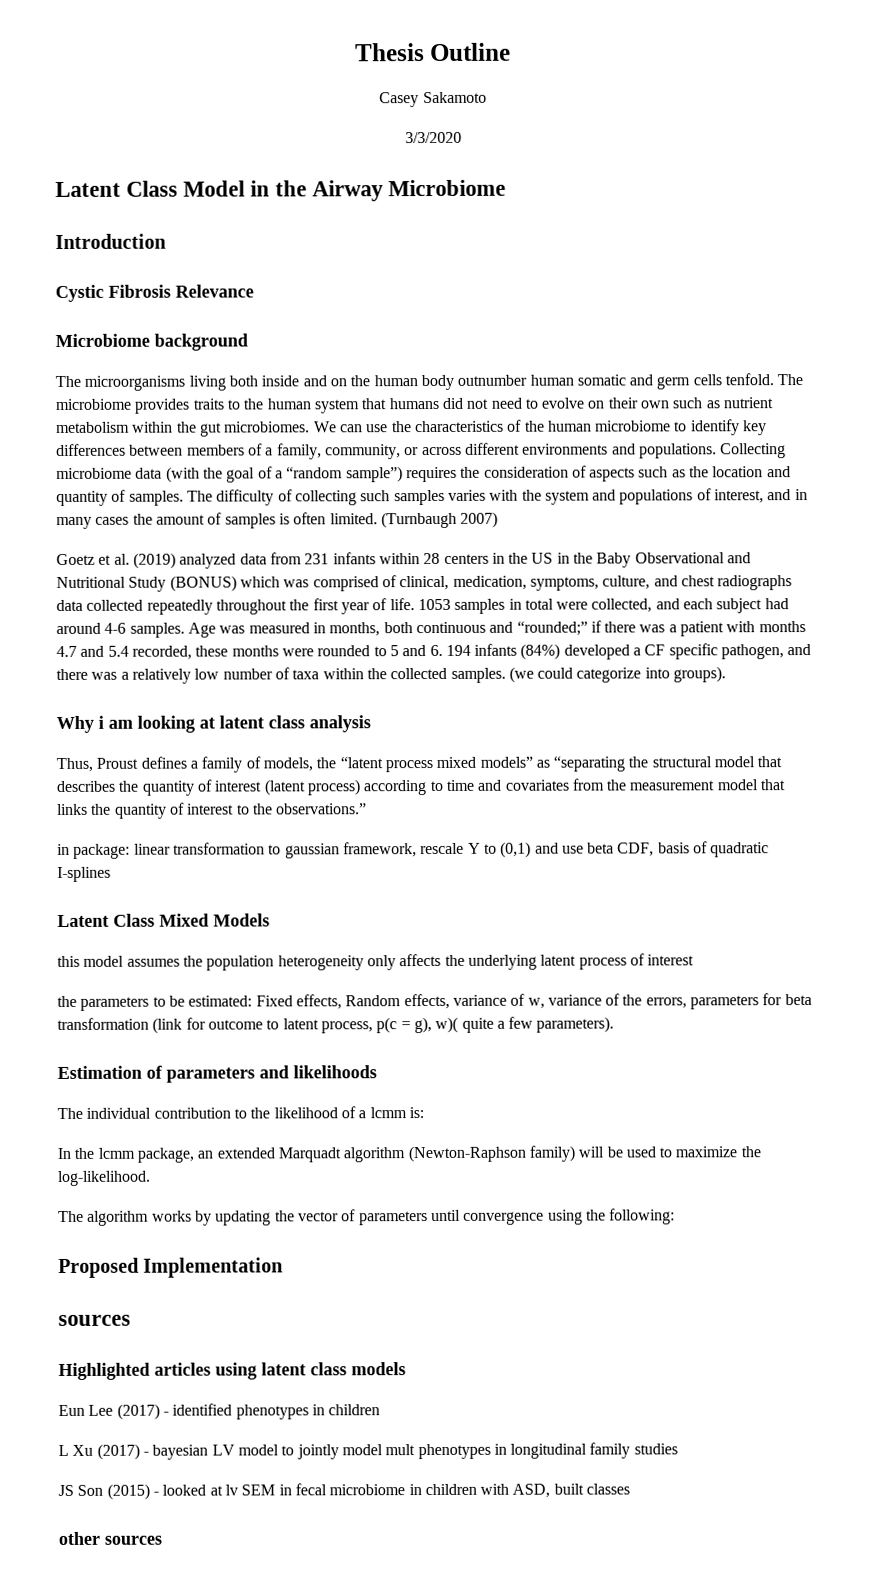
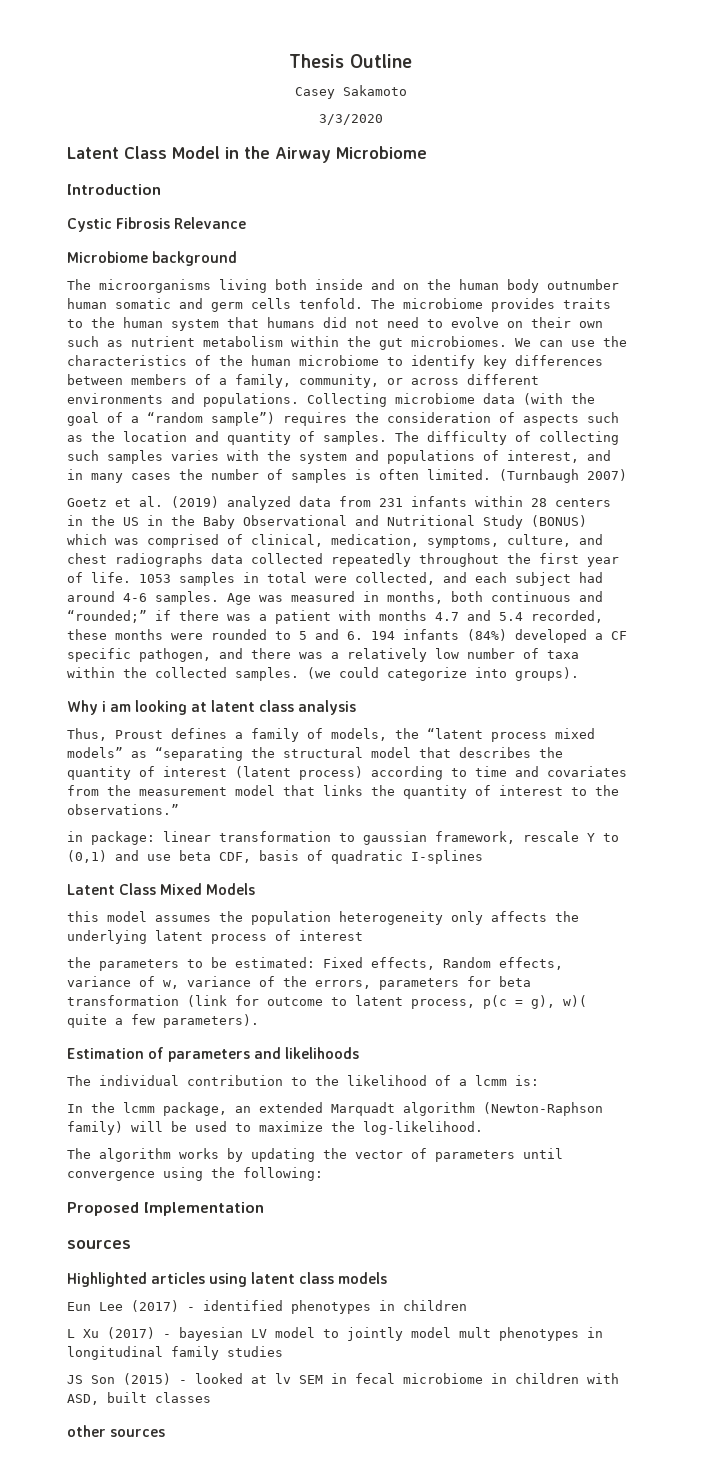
- The difficulty of collecting such samples varies with the system and populations of interest, and in many cases the amount of samples is often limited.
+ The difficulty of collecting such samples varies with the system and populations of interest, and in many cases the number of samples is often limited.

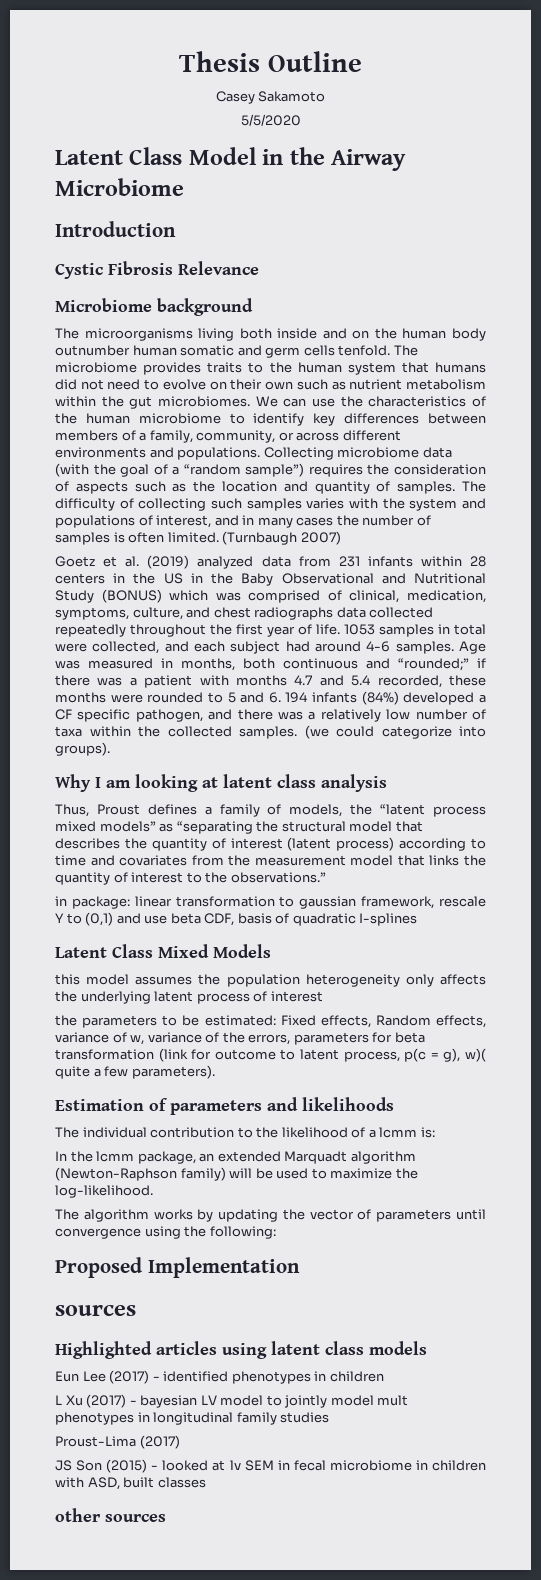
- 3/3/2020
+ 5/5/2020
- Why i am looking at latent class analysis
+ Why I am looking at latent class analysis
+ Proust-Lima (2017)

